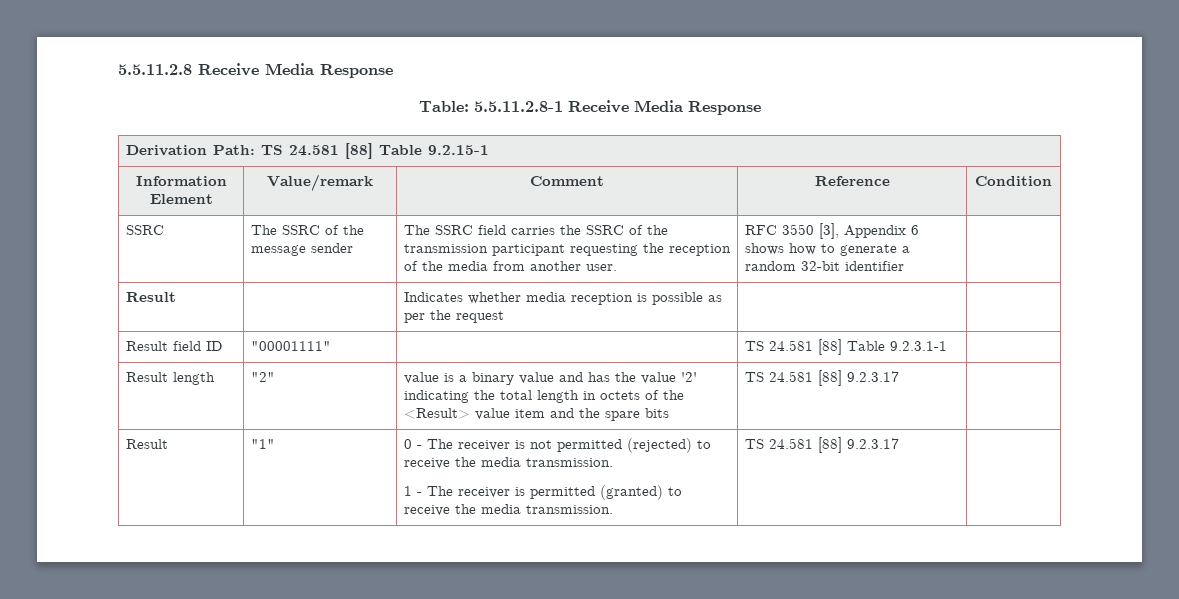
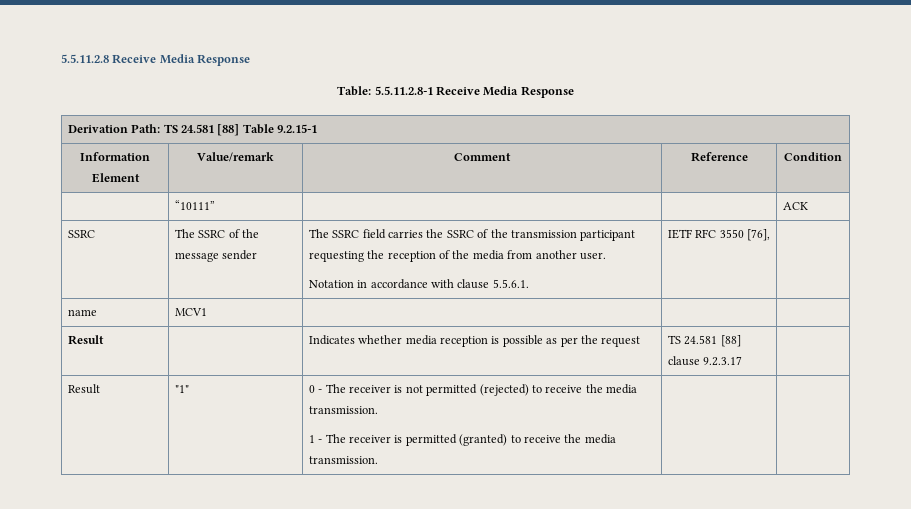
+ | “10111” | | | ACK
- SSRC | The SSRC of the message sender | The SSRC field carries the SSRC of the transmission participant requesting the reception of the media from another user. | RFC 3550 [3], Appendix 6 shows how to generate a random 32-bit identifier |
+ SSRC | The SSRC of the message sender | The SSRC field carries the SSRC of the transmission participant requesting the reception of the media from another user.
+ Notation in accordance with clause 5.5.6.1. | IETF RFC 3550 [76], |
+ name | MCV1 | | |
- Result | | Indicates whether media reception is possible as per the request | |
- Result field ID | "00001111" | | TS 24.581 [88] Table 9.2.3.1-1 |
- Result length | "2" | value is a binary value and has the value '2' indicating the total length in octets of the <Result> value item and the spare bits | TS 24.581 [88] 9.2.3.17 |
+ Result | | Indicates whether media reception is possible as per the request | TS 24.581 [88] clause 9.2.3.17 |
  Result | "1" | 0 - The receiver is not permitted (rejected) to receive the media transmission.
- 1 - The receiver is permitted (granted) to receive the media transmission. | TS 24.581 [88] 9.2.3.17 |
+ 1 - The receiver is permitted (granted) to receive the media transmission. | |

